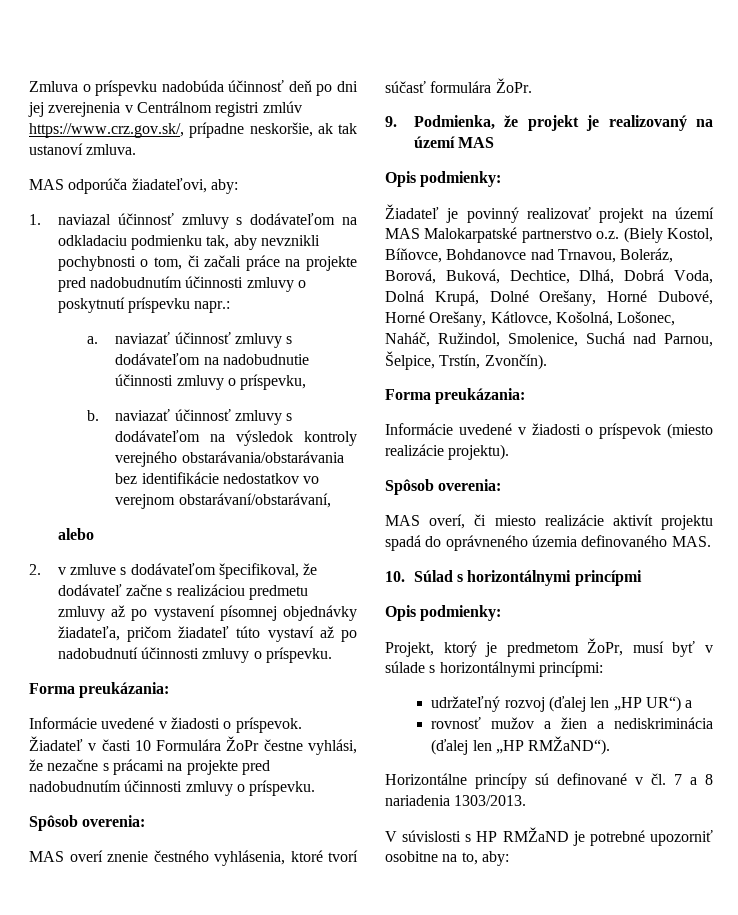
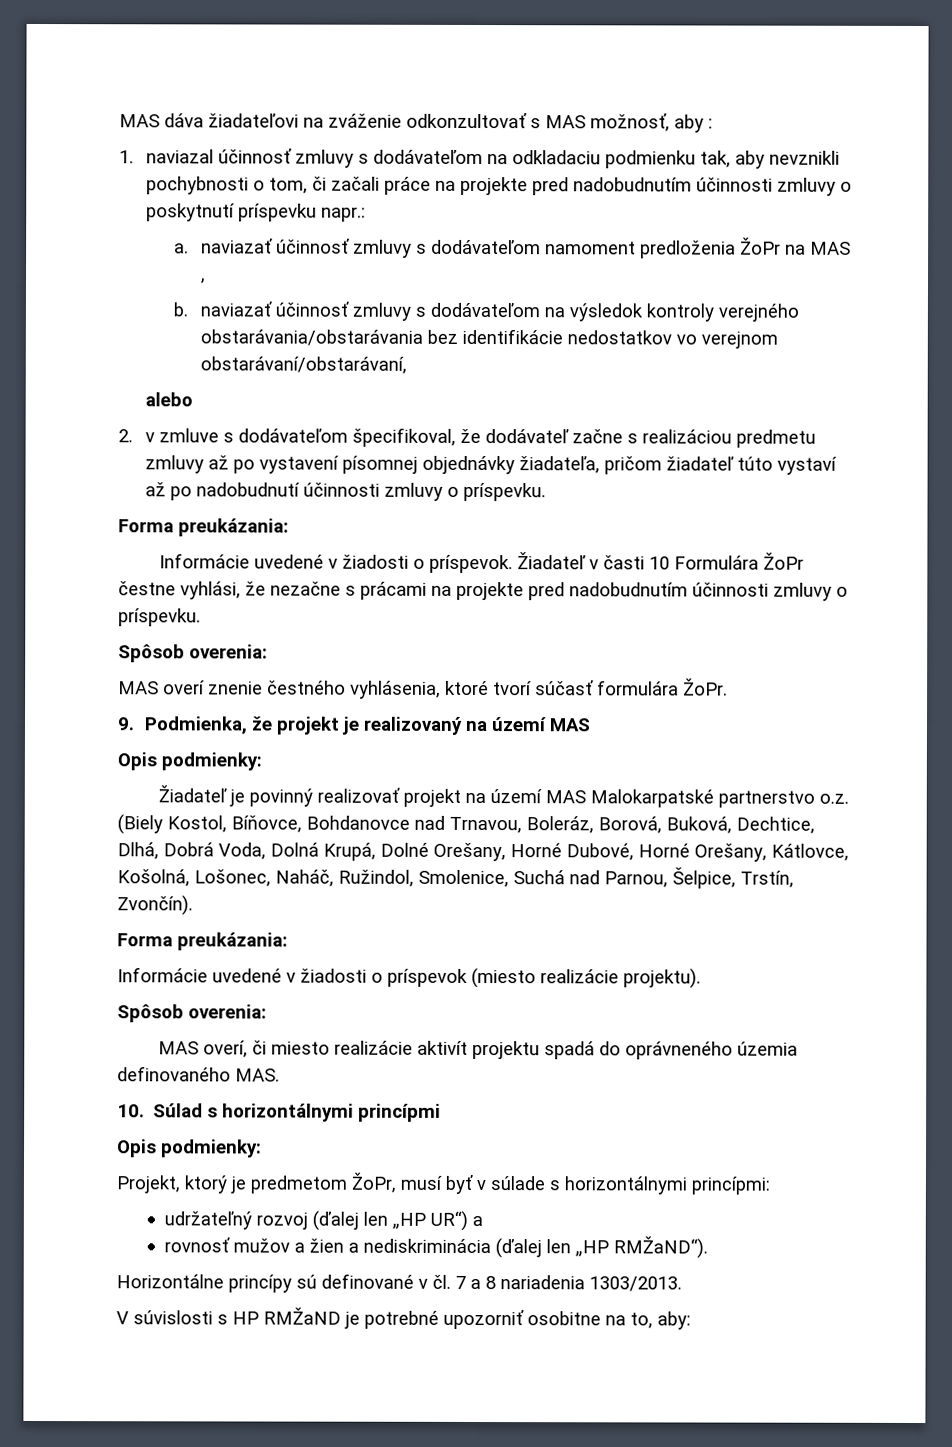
- Zmluva o príspevku nadobúda účinnosť deň po dni jej zverejnenia v Centrálnom registri zmlúv https://www.crz.gov.sk/, prípadne neskoršie, ak tak ustanoví zmluva.
- MAS odporúča žiadateľovi, aby:
+ MAS dáva žiadateľovi na zváženie odkonzultovať s MAS možnosť, aby :
- a. naviazať účinnosť zmluvy s dodávateľom na nadobudnutie účinnosti zmluvy o príspevku,
+ a. naviazať účinnosť zmluvy s dodávateľom namoment predloženia ŽoPr na MAS ,

